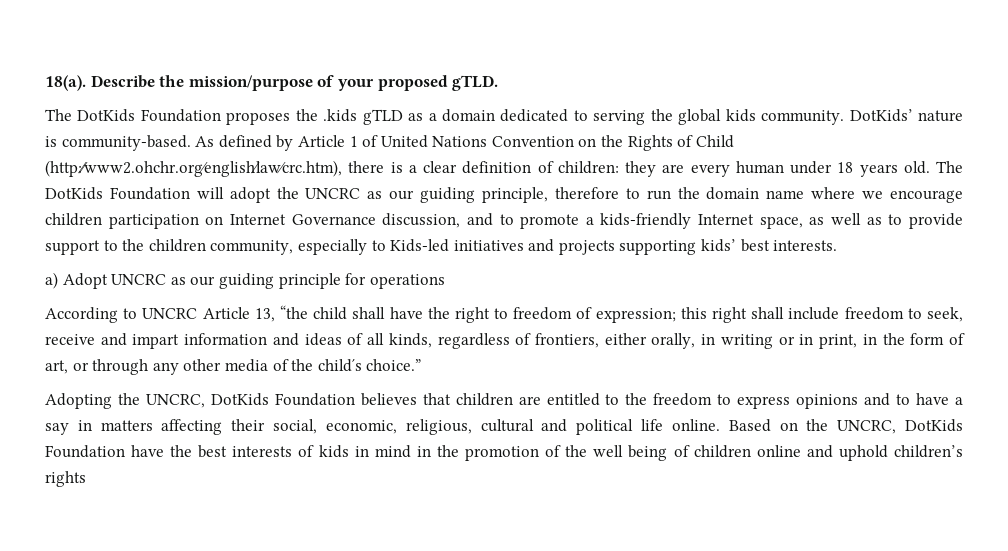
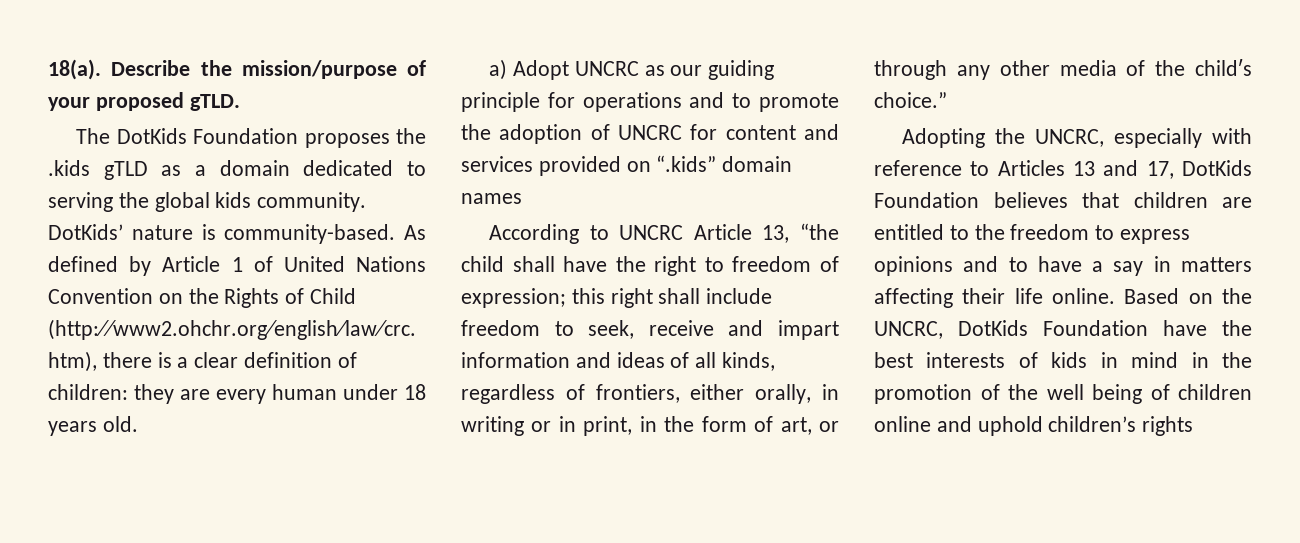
- The DotKids Foundation will adopt the UNCRC as our guiding principle, therefore to run the domain name where we encourage children participation on Internet Governance discussion, and to promote a kids-friendly Internet space, as well as to provide support to the children community, especially to Kids-led initiatives and projects supporting kids’ best interests.
- a) Adopt UNCRC as our guiding principle for operations
+ a) Adopt UNCRC as our guiding principle for operations and to promote the adoption of UNCRC for content and services provided on “.kids” domain names
- Adopting the UNCRC, DotKids Foundation believes that children are entitled to the freedom to express opinions and to have a say in matters affecting their social, economic, religious, cultural and political life online.
+ Adopting the UNCRC, especially with reference to Articles 13 and 17, DotKids Foundation believes that children are entitled to the freedom to express opinions and to have a say in matters affecting their life online.

